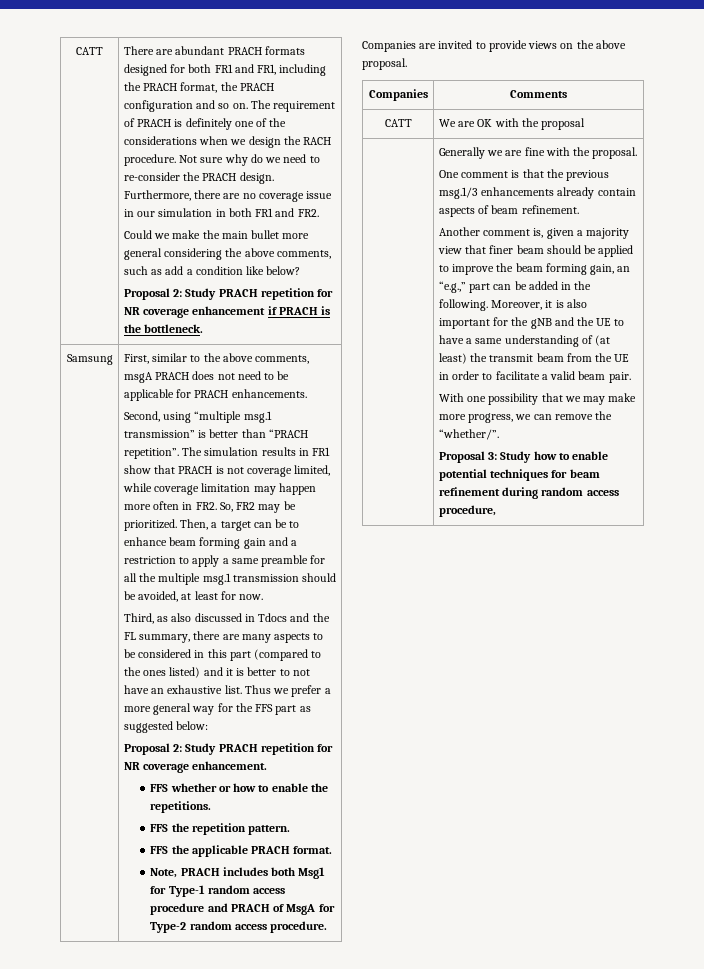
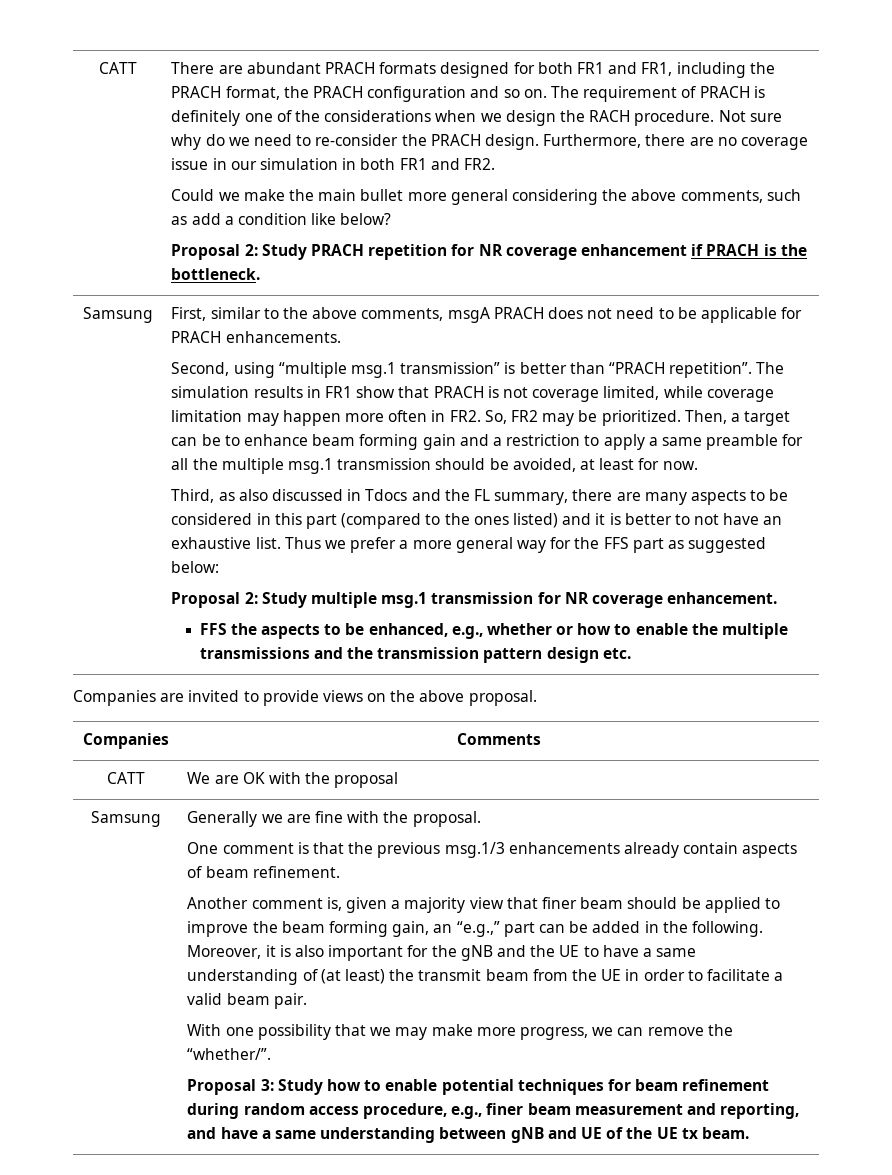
- Proposal 2: Study PRACH repetition for NR coverage enhancement.
+ Proposal 2: Study multiple msg.1 transmission for NR coverage enhancement.
- FFS whether or how to enable the repetitions.
- FFS the repetition pattern.
- FFS the applicable PRACH format.
- Note, PRACH includes both Msg1 for Type-1 random access procedure and PRACH of MsgA for Type-2 random access procedure.
+ FFS the aspects to be enhanced, e.g., whether or how to enable the multiple transmissions and the transmission pattern design etc.
  CATT | We are OK with the proposal
+ Samsung
- Proposal 3: Study how to enable potential techniques for beam refinement during random access procedure,
+ Proposal 3: Study how to enable potential techniques for beam refinement during random access procedure, e.g., finer beam measurement and reporting, and have a same understanding between gNB and UE of the UE tx beam.

